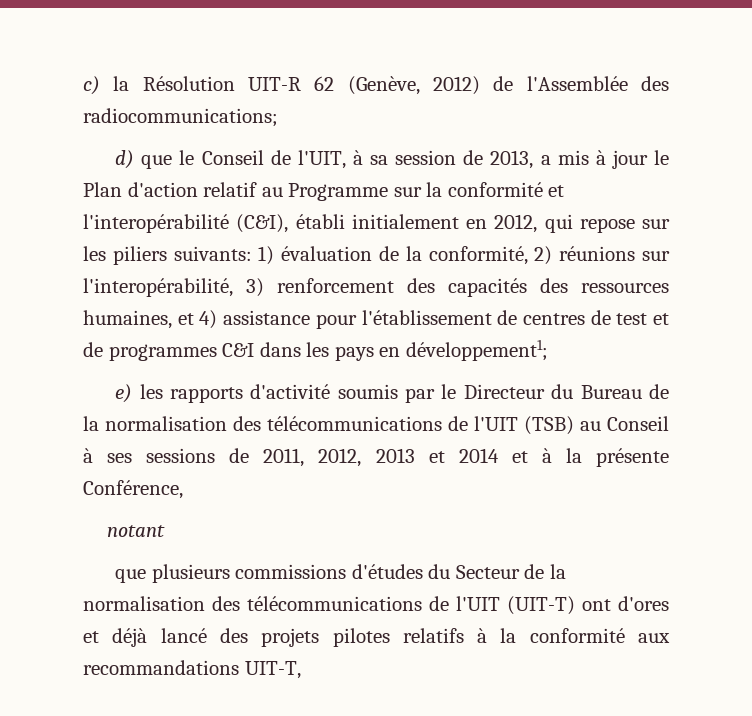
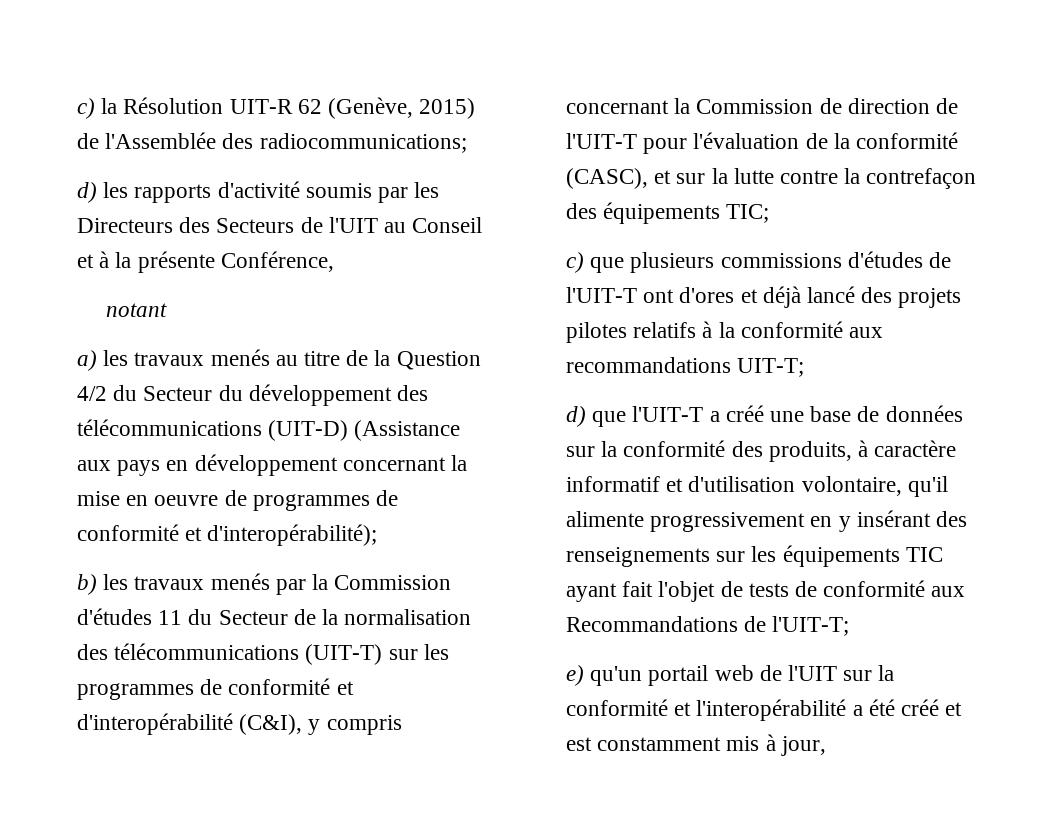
- c) la Résolution UIT-R 62 (Genève, 2012) de l'Assemblée des radiocommunications;
+ c) la Résolution UIT-R 62 (Genève, 2015) de l'Assemblée des radiocommunications;
- d) que le Conseil de l'UIT, à sa session de 2013, a mis à jour le Plan d'action relatif au Programme sur la conformité et l'interopérabilité (C&I), établi initialement en 2012, qui repose sur les piliers suivants: 1) évaluation de la conformité, 2) réunions sur l'interopérabilité, 3) renforcement des capacités des ressources humaines, et 4) assistance pour l'établissement de centres de test et de programmes C&I dans les pays en développement1;
- e) les rapports d'activité soumis par le Directeur du Bureau de la normalisation des télécommunications de l'UIT (TSB) au Conseil à ses sessions de 2011, 2012, 2013 et 2014 et à la présente Conférence,
+ d) les rapports d'activité soumis par les Directeurs des Secteurs de l'UIT au Conseil et à la présente Conférence,
- que plusieurs commissions d'études du Secteur de la normalisation des télécommunications de l'UIT (UIT-T) ont d'ores et déjà lancé des projets pilotes relatifs à la conformité aux recommandations UIT-T,
+ a) les travaux menés au titre de la Question 4/2 du Secteur du développement des télécommunications (UIT-D) (Assistance aux pays en développement concernant la mise en oeuvre de programmes de conformité et d'interopérabilité);
+ b) les travaux menés par la Commission d'études 11 du Secteur de la normalisation des télécommunications (UIT-T) sur les programmes de conformité et d'interopérabilité (C&I), y compris concernant la Commission de direction de l'UIT-T pour l'évaluation de la conformité (CASC), et sur la lutte contre la contrefaçon des équipements TIC;
+ c) que plusieurs commissions d'études de l'UIT-T ont d'ores et déjà lancé des projets pilotes relatifs à la conformité aux recommandations UIT-T;
+ d) que l'UIT-T a créé une base de données sur la conformité des produits, à caractère informatif et d'utilisation volontaire, qu'il alimente progressivement en y insérant des renseignements sur les équipements TIC ayant fait l'objet de tests de conformité aux Recommandations de l'UIT-T;
+ e) qu'un portail web de l'UIT sur la conformité et l'interopérabilité a été créé et est constamment mis à jour,

